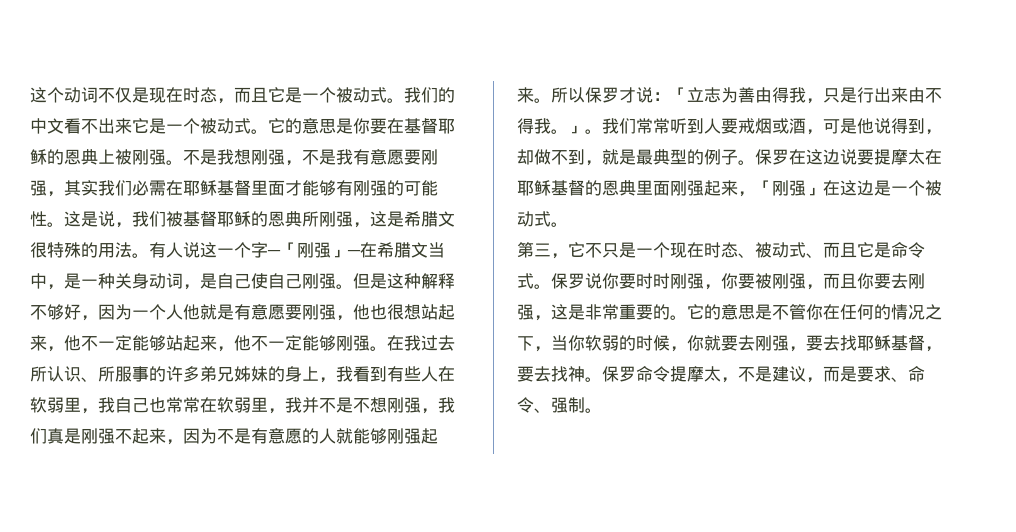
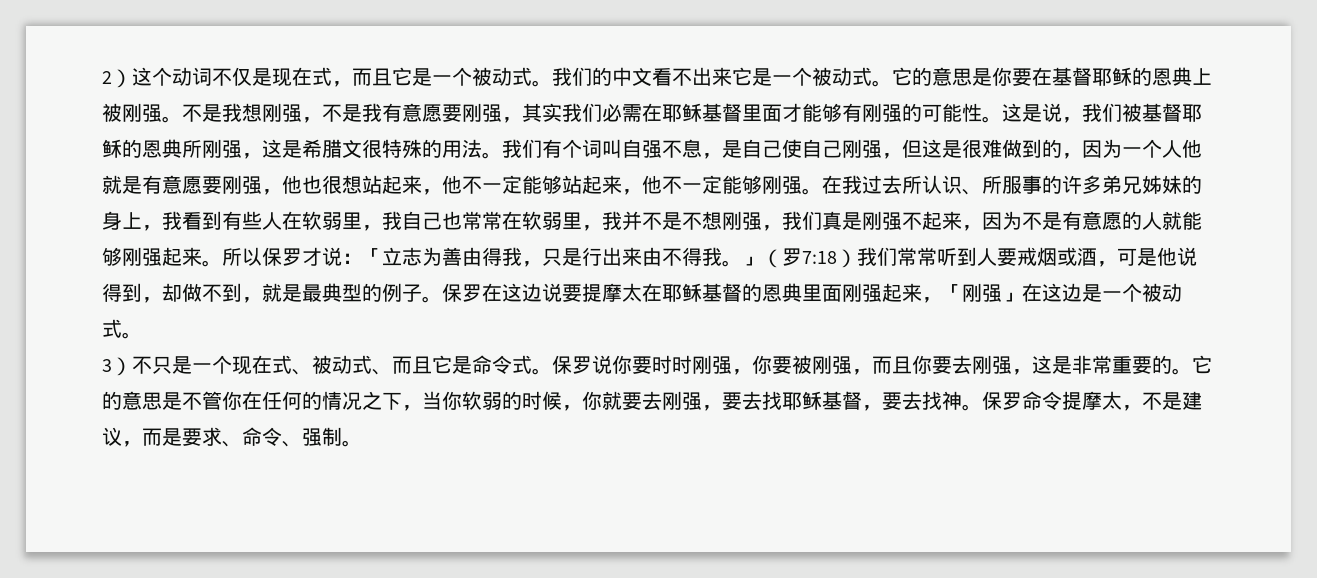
- 这个动词不仅是现在时态，而且它是一个被动式。
+ 2）这个动词不仅是现在式，而且它是一个被动式。
- 有人说这一个字─「刚强」─在希腊文当中，是一种关身动词，是自己使自己刚强。但是这种解释不够好，因为一个人他就是有意愿要刚强，他也很想站起来，他不一定能够站起来，他不一定能够刚强。
+ 我们有个词叫自强不息，是自己使自己刚强，但这是很难做到的，因为一个人他就是有意愿要刚强，他也很想站起来，他不一定能够站起来，他不一定能够刚强。
- 所以保罗才说：「立志为善由得我，只是行出来由不得我。」。我们常常听到人要戒烟或酒，可是他说得到，却做不到，就是最典型的例子。
+ 所以保罗才说：「立志为善由得我，只是行出来由不得我。」（罗7:18）我们常常听到人要戒烟或酒，可是他说得到，却做不到，就是最典型的例子。
- 第三，它不只是一个现在时态、被动式、而且它是命令式。
+ 3）不只是一个现在式、被动式、而且它是命令式。

